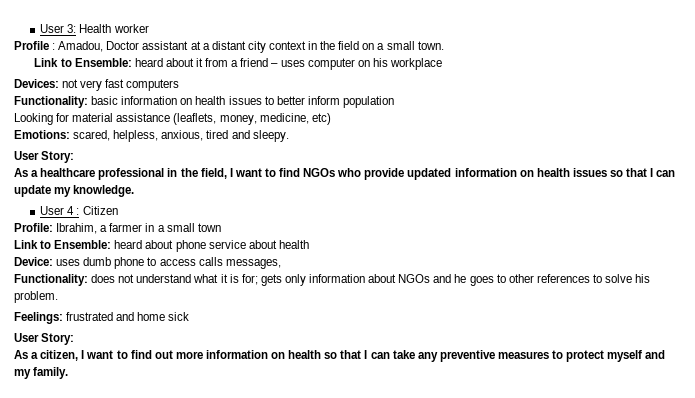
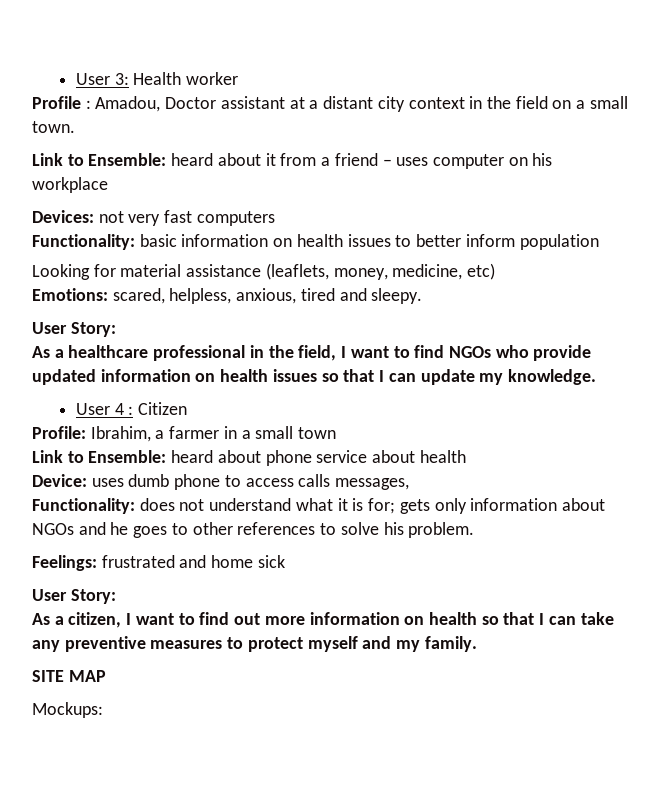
+ SITE MAP
+ Mockups:

